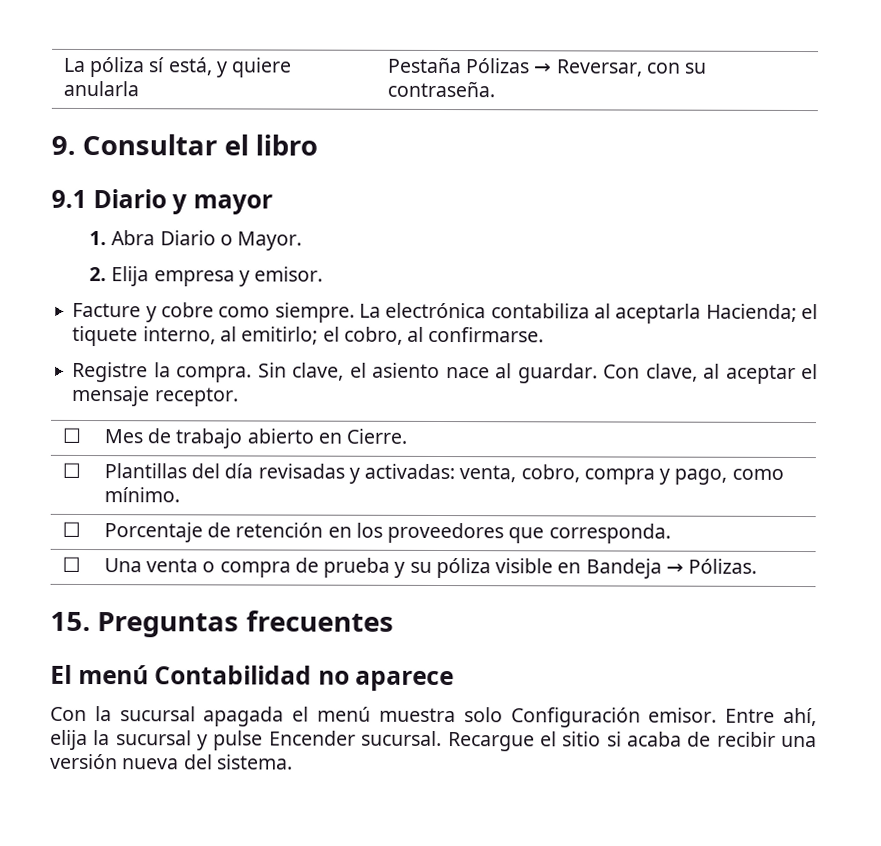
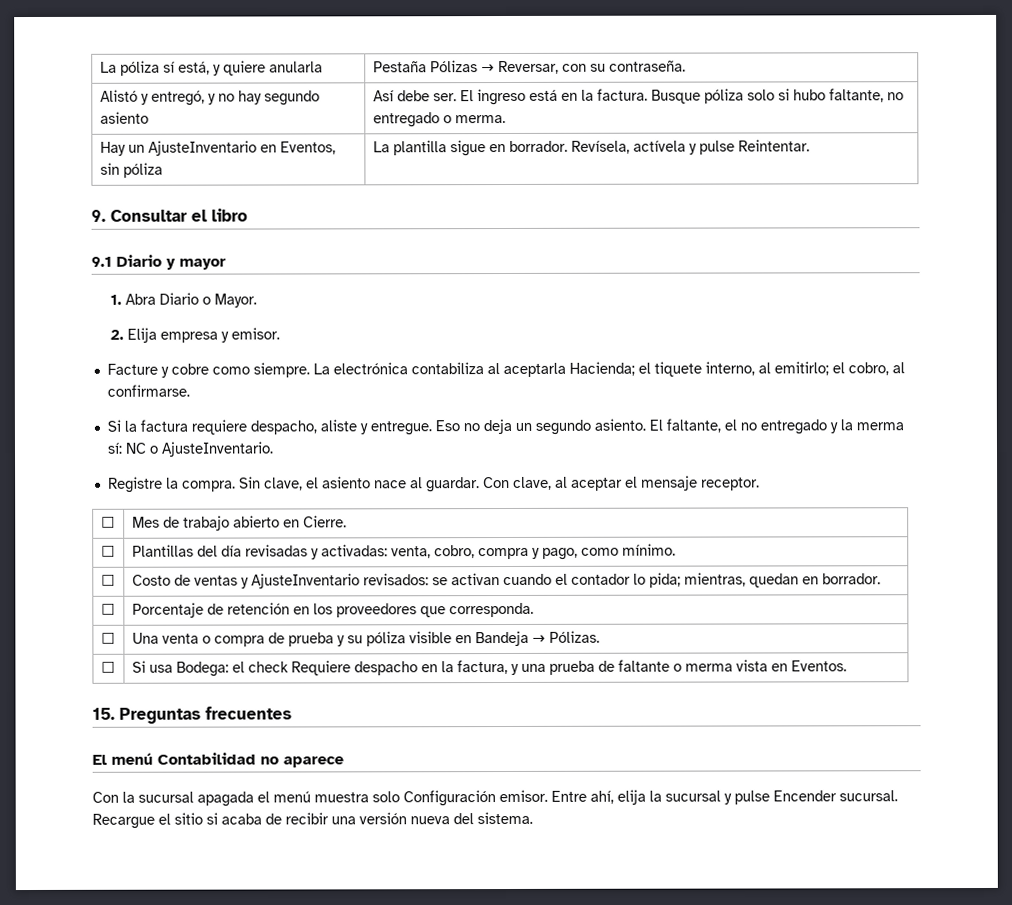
+ Alistó y entregó, y no hay segundo asiento | Así debe ser. El ingreso está en la factura. Busque póliza solo si hubo faltante, no entregado o merma.
+ Hay un AjusteInventario en Eventos, sin póliza | La plantilla sigue en borrador. Revísela, actívela y pulse Reintentar.
+ Si la factura requiere despacho, aliste y entregue. Eso no deja un segundo asiento. El faltante, el no entregado y la merma sí: NC o AjusteInventario.
+ ☐ | Costo de ventas y AjusteInventario revisados: se activan cuando el contador lo pida; mientras, quedan en borrador.
+ ☐ | Si usa Bodega: el check Requiere despacho en la factura, y una prueba de faltante o merma vista en Eventos.

